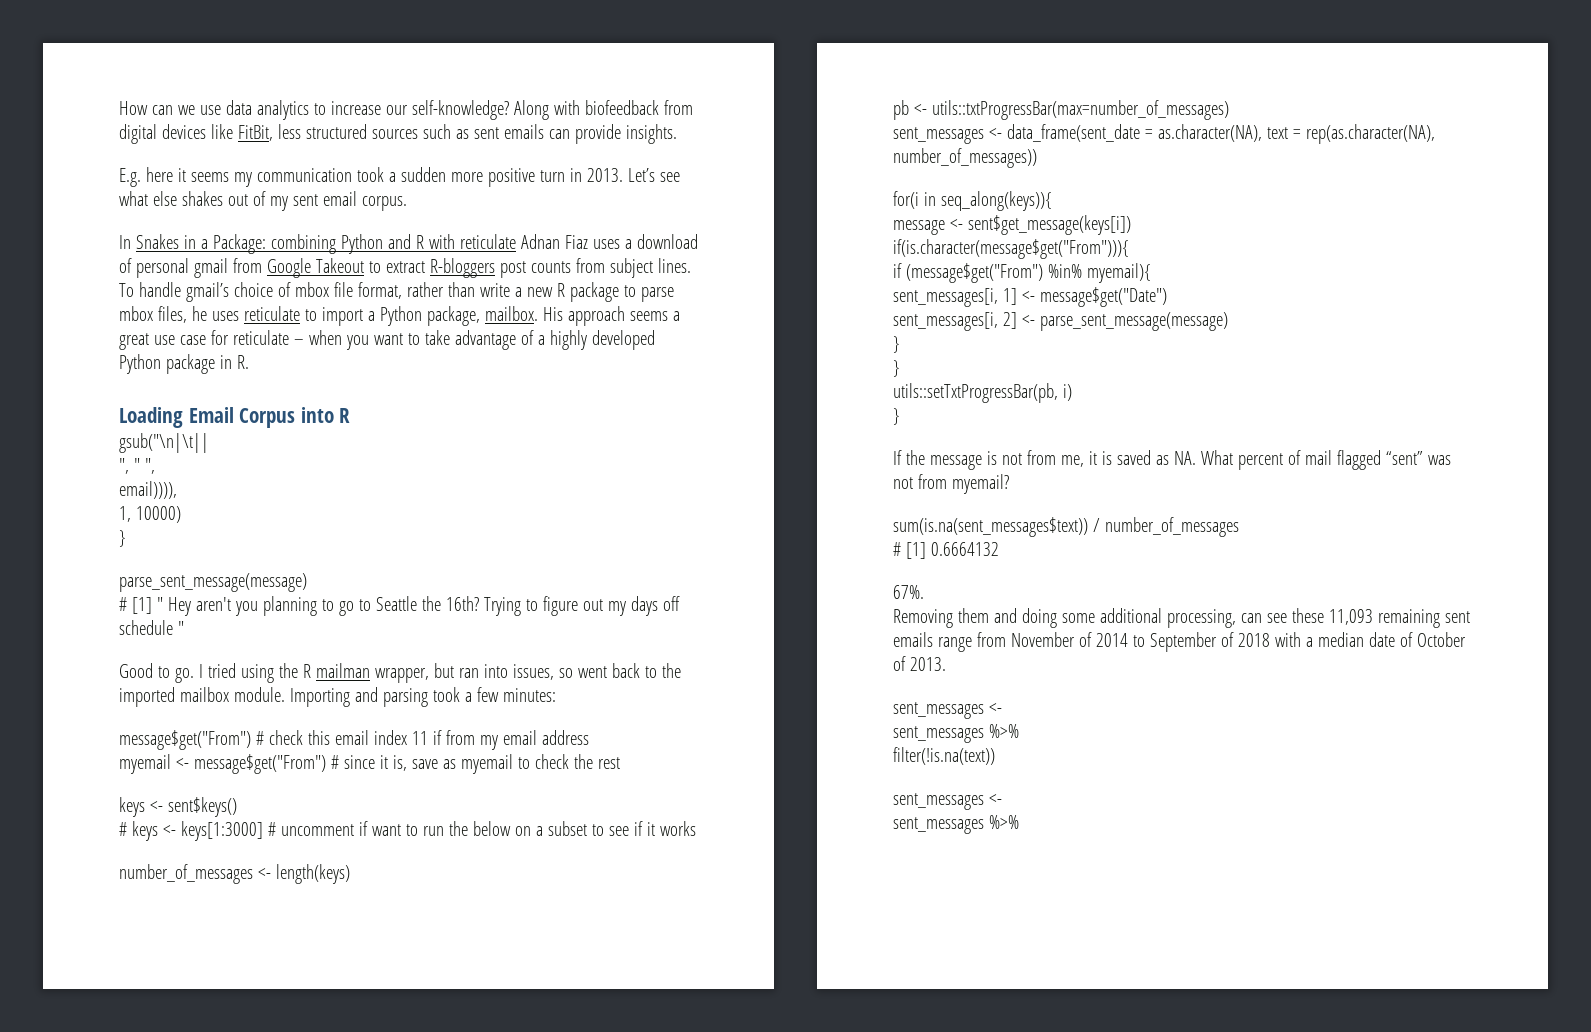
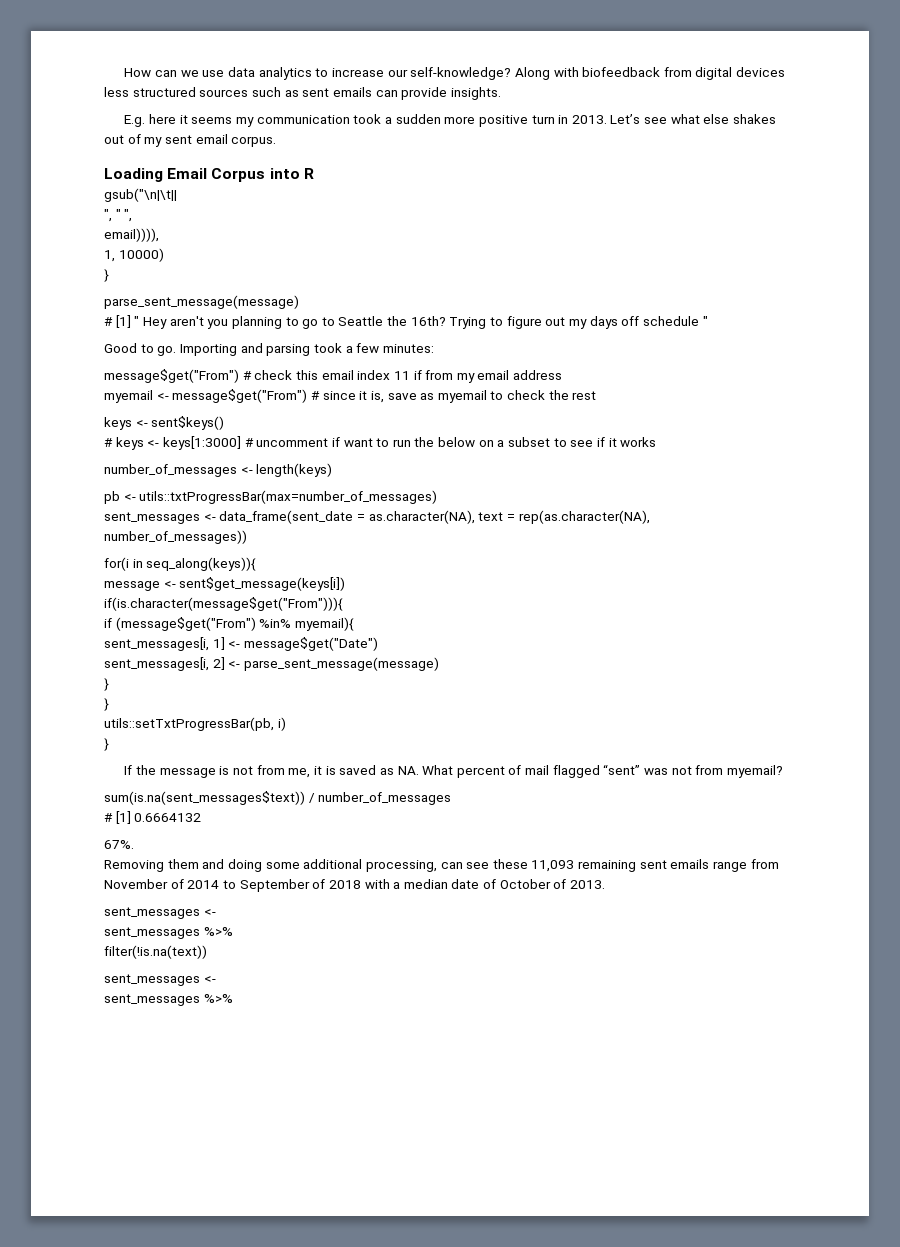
- Along with biofeedback from digital devices like FitBit, less structured sources such as sent emails can provide insights.
+ Along with biofeedback from digital devices less structured sources such as sent emails can provide insights.
- In Snakes in a Package: combining Python and R with reticulate Adnan Fiaz uses a download of personal gmail from Google Takeout to extract R-bloggers post counts from subject lines. To handle gmail’s choice of mbox file format, rather than write a new R package to parse mbox files, he uses reticulate to import a Python package, mailbox. His approach seems a great use case for reticulate – when you want to take advantage of a highly developed Python package in R.
- I tried using the R mailman wrapper, but ran into issues, so went back to the imported mailbox module.

